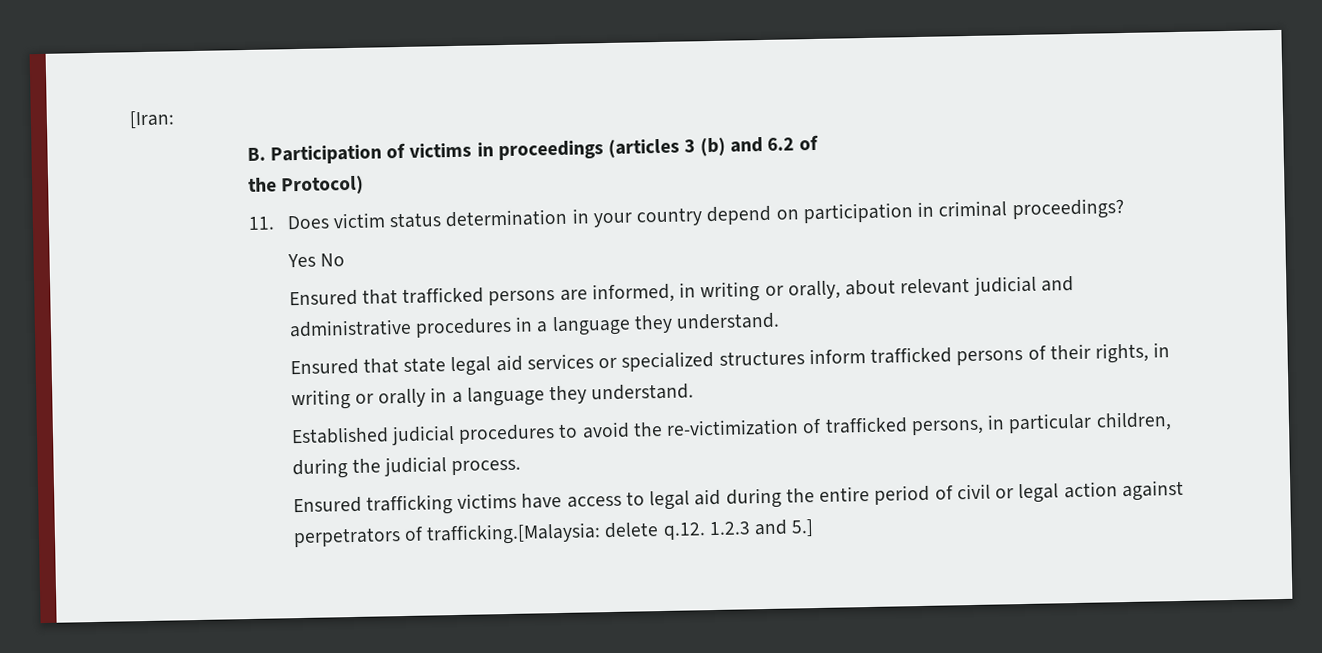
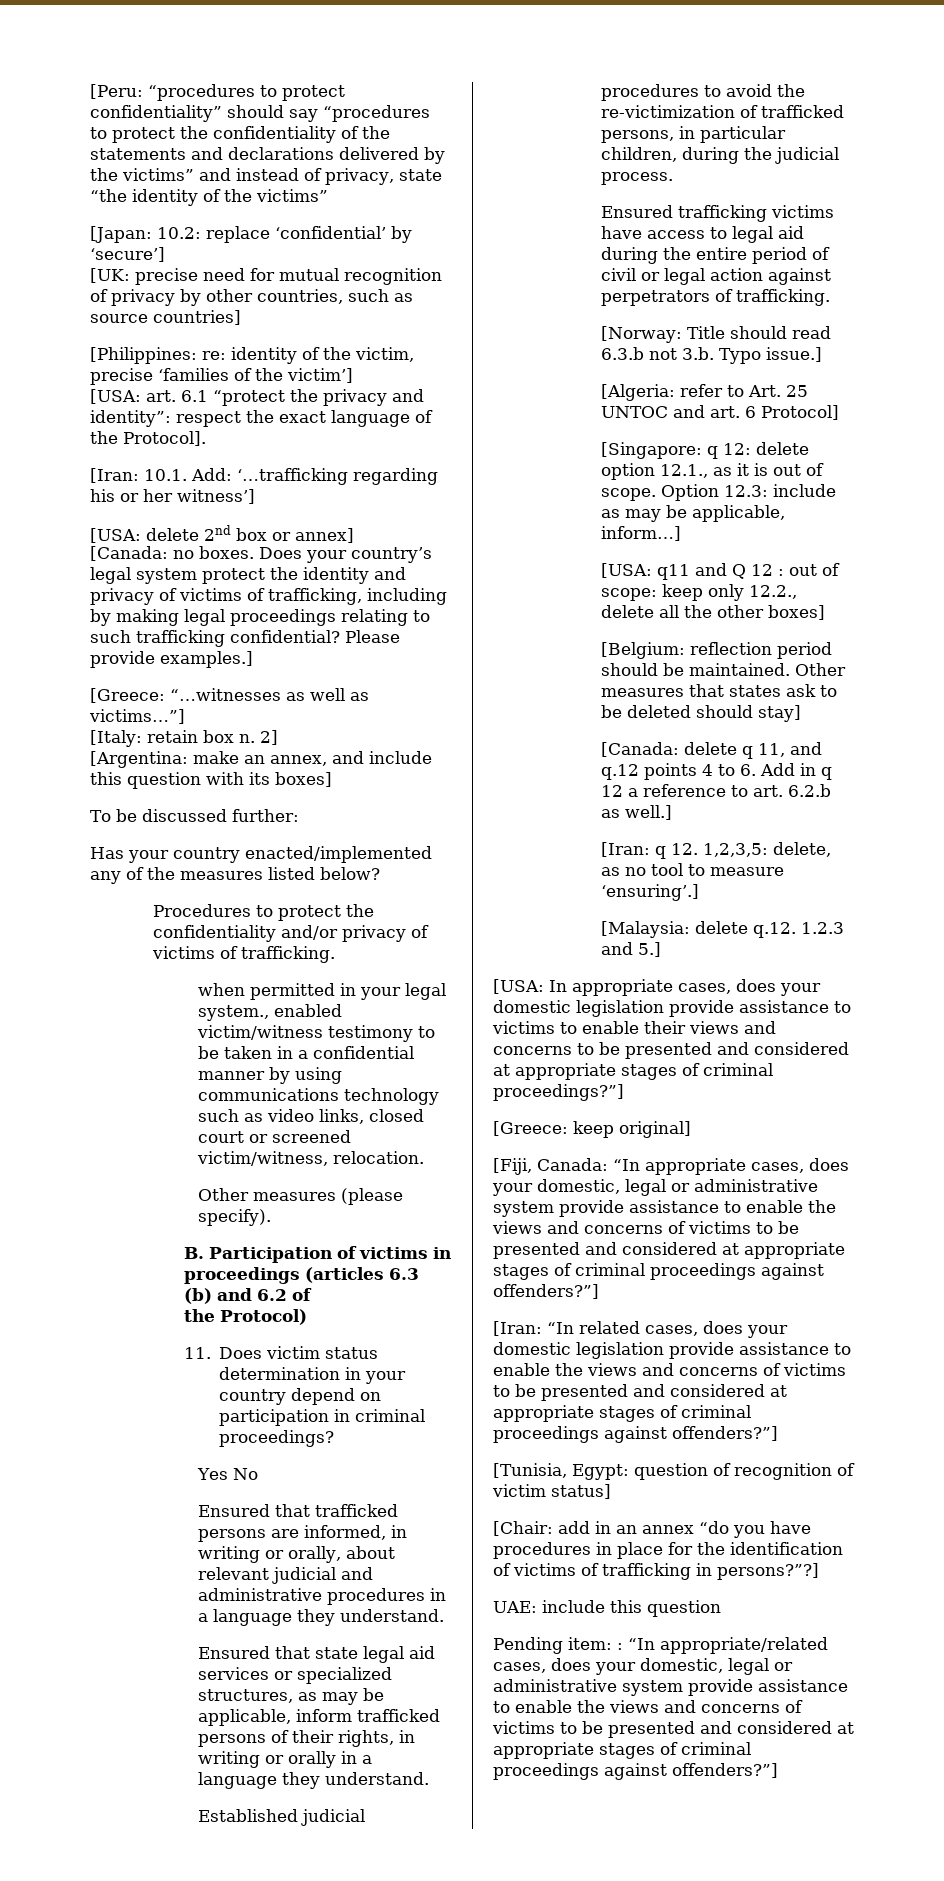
- [Iran:
+ [Peru: “procedures to protect confidentiality” should say “procedures to protect the confidentiality of the statements and declarations delivered by the victims” and instead of privacy, state “the identity of the victims”
+ [Japan: 10.2: replace ‘confidential’ by ‘secure’]
+ [UK: precise need for mutual recognition of privacy by other countries, such as source countries]
+ [Philippines: re: identity of the victim, precise ‘families of the victim’]
+ [USA: art. 6.1 “protect the privacy and identity”: respect the exact language of the Protocol].
+ [Iran: 10.1. Add: ‘…trafficking regarding his or her witness’]
+ [USA: delete 2nd box or annex]
+ [Canada: no boxes. Does your country’s legal system protect the identity and privacy of victims of trafficking, including by making legal proceedings relating to such trafficking confidential? Please provide examples.]
+ [Greece: “…witnesses as well as victims…”]
+ [Italy: retain box n. 2]
+ [Argentina: make an annex, and include this question with its boxes]
+ To be discussed further:
+ Has your country enacted/implemented any of the measures listed below?
+ Procedures to protect the confidentiality and/or privacy of victims of trafficking.
+ when permitted in your legal system., enabled victim/witness testimony to be taken in a confidential manner by using communications technology such as video links, closed court or screened victim/witness, relocation.
+ Other measures (please specify).
- B. Participation of victims in proceedings (articles 3 (b) and 6.2 of
+ B. Participation of victims in proceedings (articles 6.3 (b) and 6.2 of
- Ensured that state legal aid services or specialized structures inform trafficked persons of their rights, in writing or orally in a language they understand.
+ Ensured that state legal aid services or specialized structures, as may be applicable, inform trafficked persons of their rights, in writing or orally in a language they understand.
- Ensured trafficking victims have access to legal aid during the entire period of civil or legal action against perpetrators of trafficking.[Malaysia: delete q.12. 1.2.3 and 5.]
+ Ensured trafficking victims have access to legal aid during the entire period of civil or legal action against perpetrators of trafficking.
+ [Norway: Title should read 6.3.b not 3.b. Typo issue.]
+ [Algeria: refer to Art. 25 UNTOC and art. 6 Protocol]
+ [Singapore: q 12: delete option 12.1., as it is out of scope. Option 12.3: include as may be applicable, inform…]
+ [USA: q11 and Q 12 : out of scope: keep only 12.2., delete all the other boxes]
+ [Belgium: reflection period should be maintained. Other measures that states ask to be deleted should stay]
+ [Canada: delete q 11, and q.12 points 4 to 6. Add in q 12 a reference to art. 6.2.b as well.]
+ [Iran: q 12. 1,2,3,5: delete, as no tool to measure ‘ensuring’.]
+ [Malaysia: delete q.12. 1.2.3 and 5.]
+ [USA: In appropriate cases, does your domestic legislation provide assistance to victims to enable their views and concerns to be presented and considered at appropriate stages of criminal proceedings?”]
+ [Greece: keep original]
+ [Fiji, Canada: “In appropriate cases, does your domestic, legal or administrative system provide assistance to enable the views and concerns of victims to be presented and considered at appropriate stages of criminal proceedings against offenders?”]
+ [Iran: “In related cases, does your domestic legislation provide assistance to enable the views and concerns of victims to be presented and considered at appropriate stages of criminal proceedings against offenders?”]
+ [Tunisia, Egypt: question of recognition of victim status]
+ [Chair: add in an annex “do you have procedures in place for the identification of victims of trafficking in persons?”?]
+ UAE: include this question
+ Pending item: : “In appropriate/related cases, does your domestic, legal or administrative system provide assistance to enable the views and concerns of victims to be presented and considered at appropriate stages of criminal proceedings against offenders?”]

